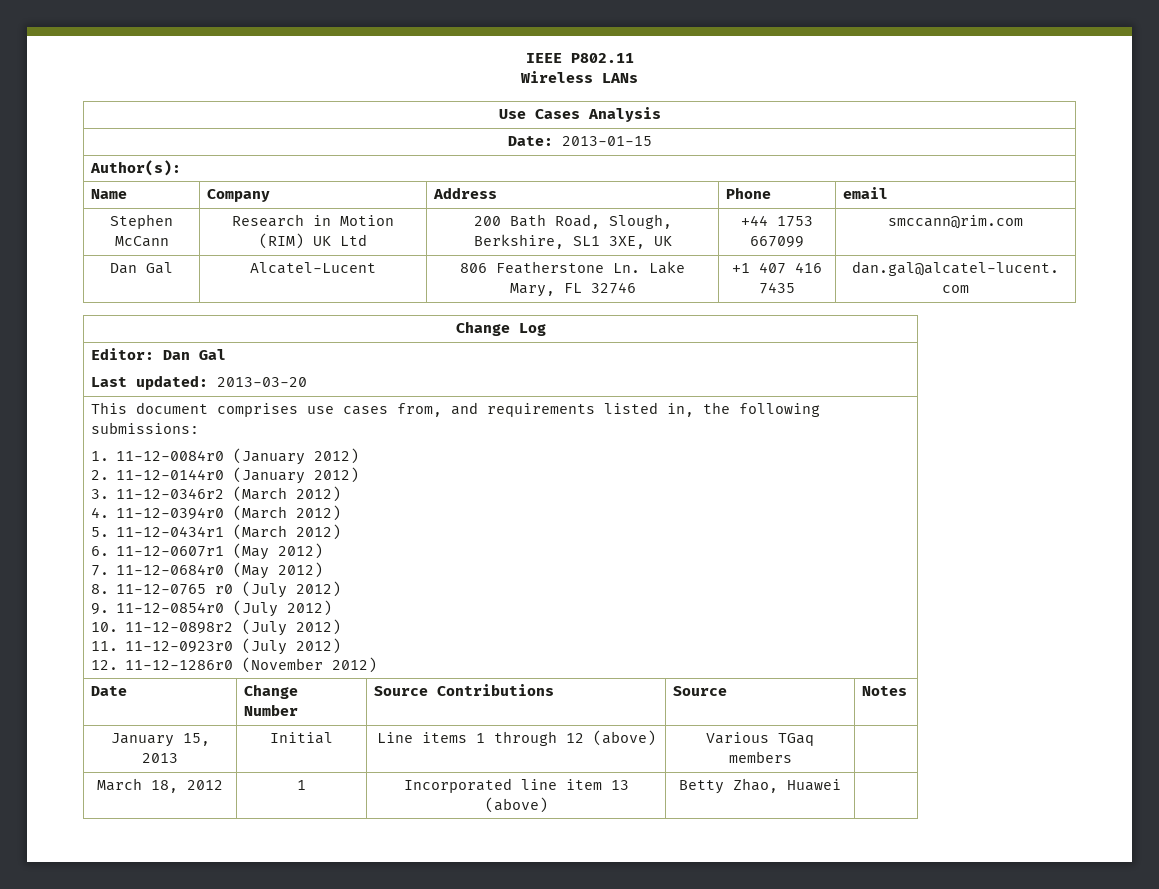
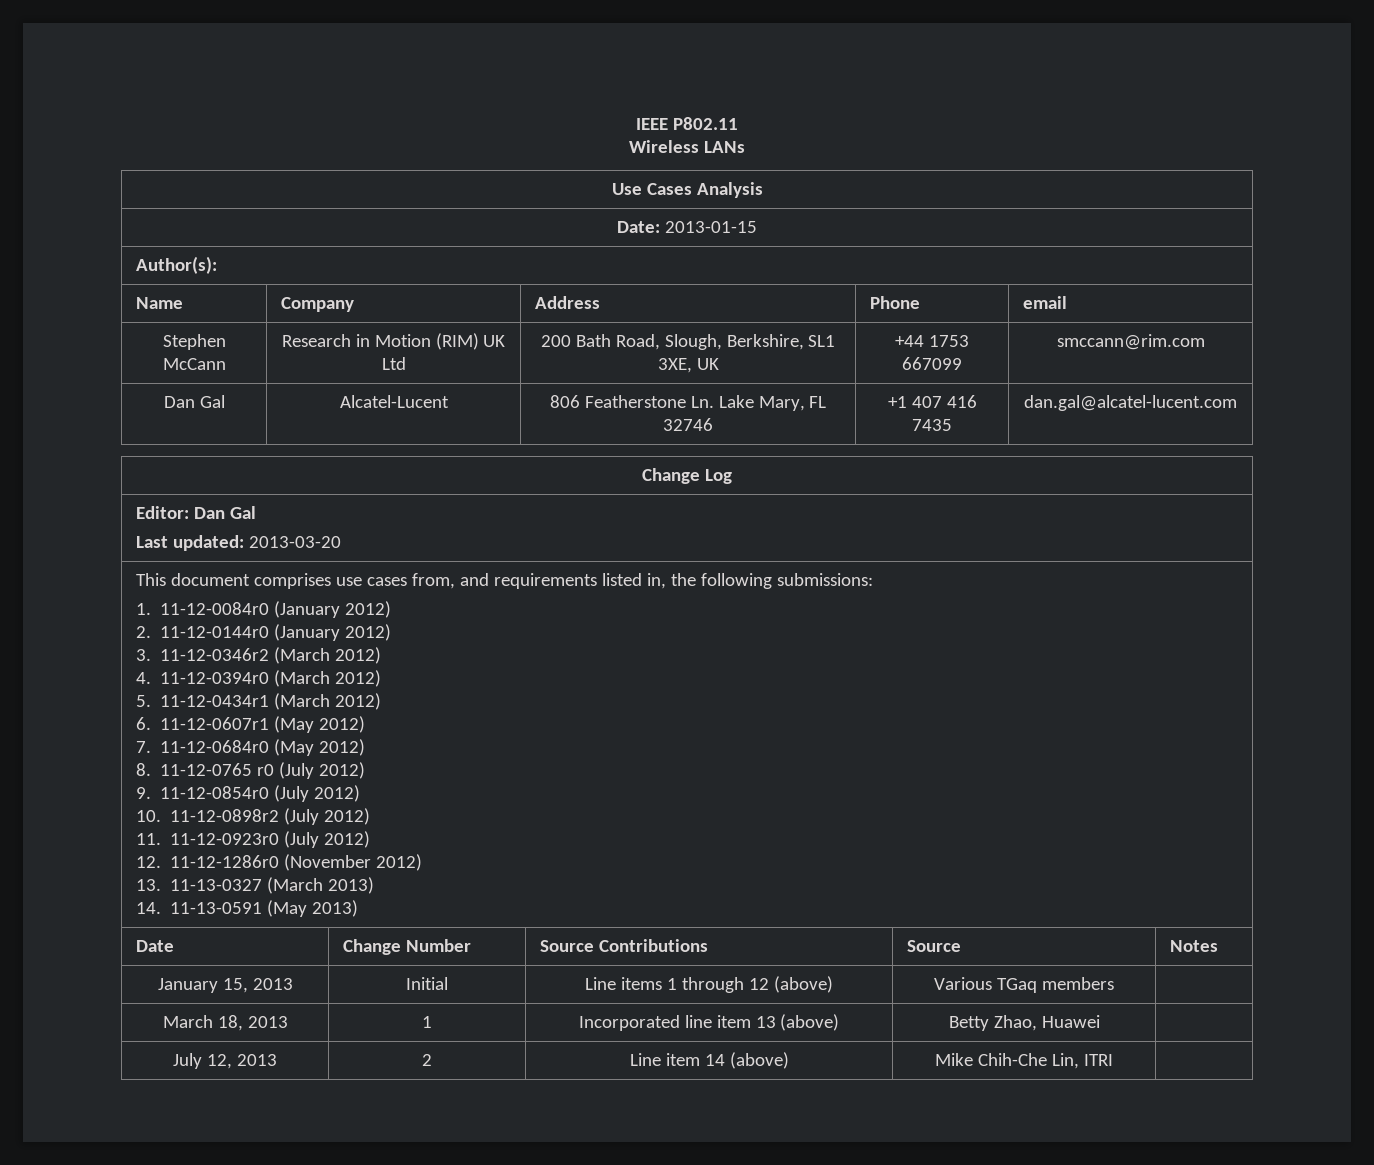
+ 13. 11-13-0327 (March 2013)
+ 14. 11-13-0591 (May 2013)
- March 18, 2012 | 1 | Incorporated line item 13 (above) | Betty Zhao, Huawei |
+ March 18, 2013 | 1 | Incorporated line item 13 (above) | Betty Zhao, Huawei |
+ July 12, 2013 | 2 | Line item 14 (above) | Mike Chih-Che Lin, ITRI |

